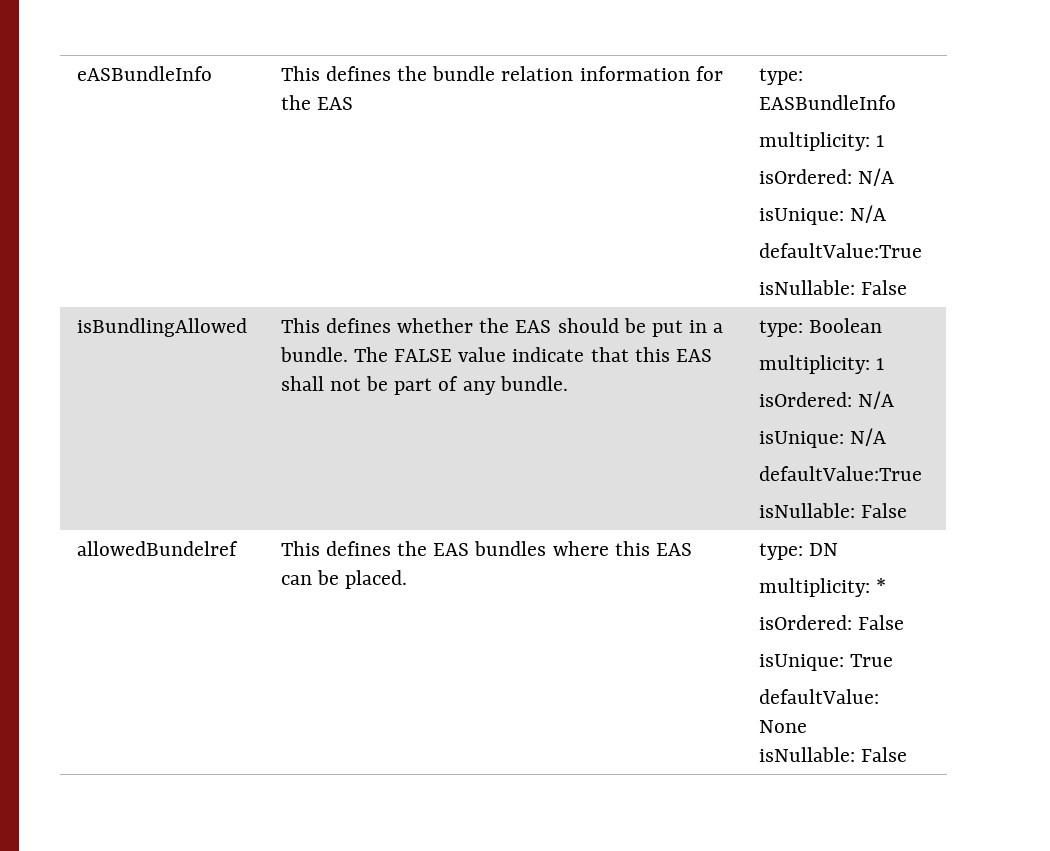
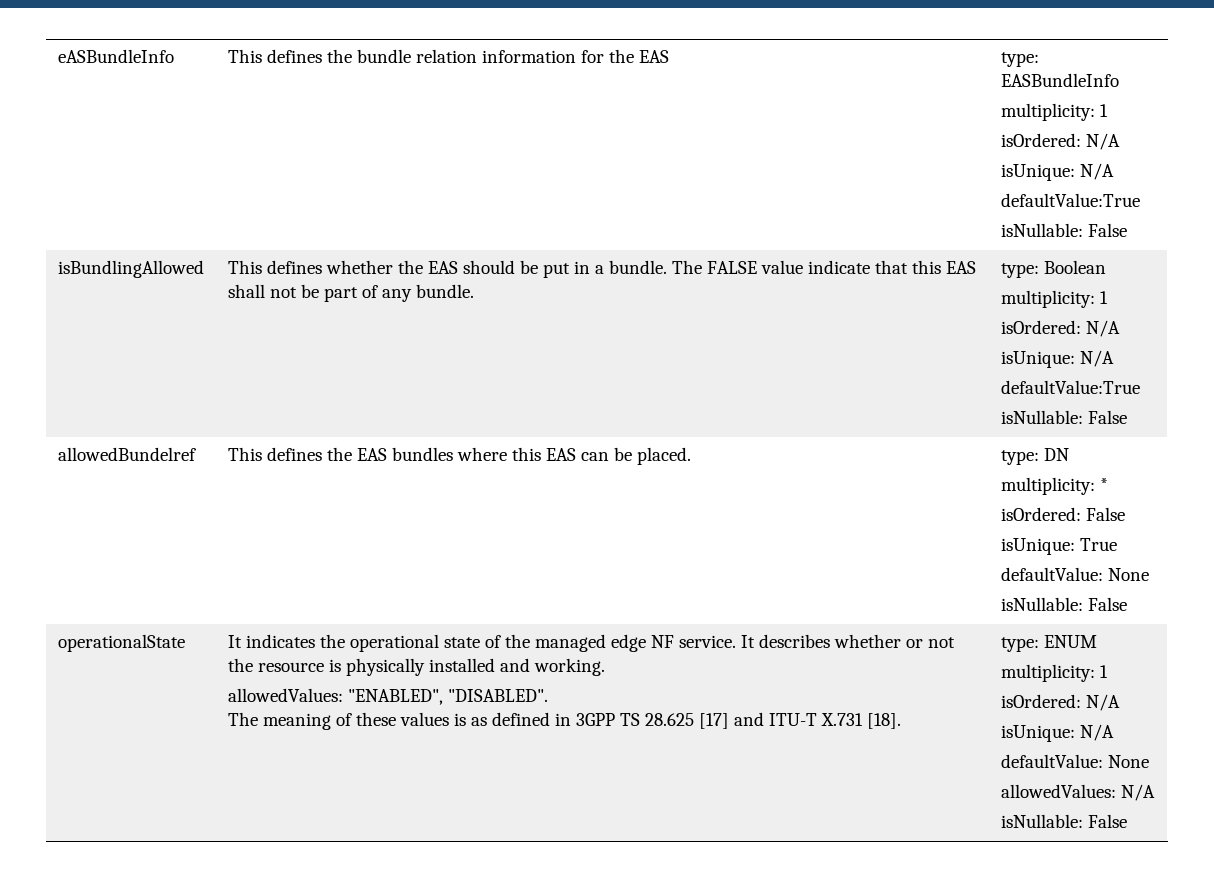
+ operationalState | It indicates the operational state of the managed edge NF service. It describes whether or not the resource is physically installed and working.
+ allowedValues: "ENABLED", "DISABLED".
+ The meaning of these values is as defined in 3GPP TS 28.625 [17] and ITU-T X.731 [18]. | type: ENUM
+ multiplicity: 1
+ isOrdered: N/A
+ isUnique: N/A
+ defaultValue: None
+ allowedValues: N/A
+ isNullable: False

